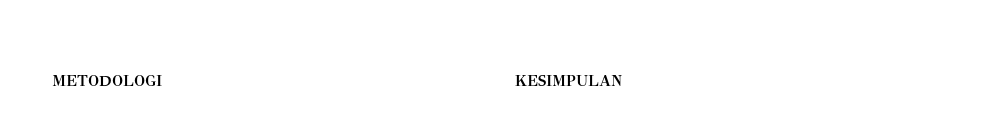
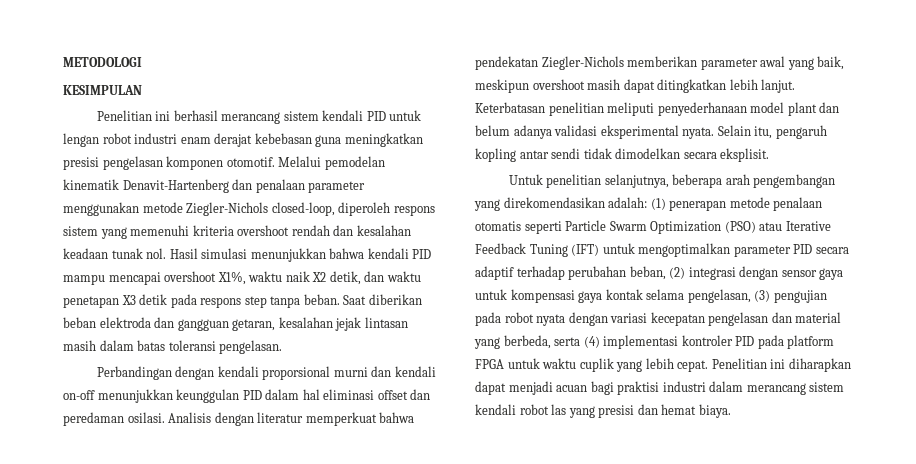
+ Penelitian ini berhasil merancang sistem kendali PID untuk lengan robot industri enam derajat kebebasan guna meningkatkan presisi pengelasan komponen otomotif. Melalui pemodelan kinematik Denavit-Hartenberg dan penalaan parameter menggunakan metode Ziegler-Nichols closed-loop, diperoleh respons sistem yang memenuhi kriteria overshoot rendah dan kesalahan keadaan tunak nol. Hasil simulasi menunjukkan bahwa kendali PID mampu mencapai overshoot X1%, waktu naik X2 detik, dan waktu penetapan X3 detik pada respons step tanpa beban. Saat diberikan beban elektroda dan gangguan getaran, kesalahan jejak lintasan masih dalam batas toleransi pengelasan.
+ Perbandingan dengan kendali proporsional murni dan kendali on-off menunjukkan keunggulan PID dalam hal eliminasi offset dan peredaman osilasi. Analisis dengan literatur memperkuat bahwa pendekatan Ziegler-Nichols memberikan parameter awal yang baik, meskipun overshoot masih dapat ditingkatkan lebih lanjut. Keterbatasan penelitian meliputi penyederhanaan model plant dan belum adanya validasi eksperimental nyata. Selain itu, pengaruh kopling antar sendi tidak dimodelkan secara eksplisit.
+ Untuk penelitian selanjutnya, beberapa arah pengembangan yang direkomendasikan adalah: (1) penerapan metode penalaan otomatis seperti Particle Swarm Optimization (PSO) atau Iterative Feedback Tuning (IFT) untuk mengoptimalkan parameter PID secara adaptif terhadap perubahan beban, (2) integrasi dengan sensor gaya untuk kompensasi gaya kontak selama pengelasan, (3) pengujian pada robot nyata dengan variasi kecepatan pengelasan dan material yang berbeda, serta (4) implementasi kontroler PID pada platform FPGA untuk waktu cuplik yang lebih cepat. Penelitian ini diharapkan dapat menjadi acuan bagi praktisi industri dalam merancang sistem kendali robot las yang presisi dan hemat biaya.

